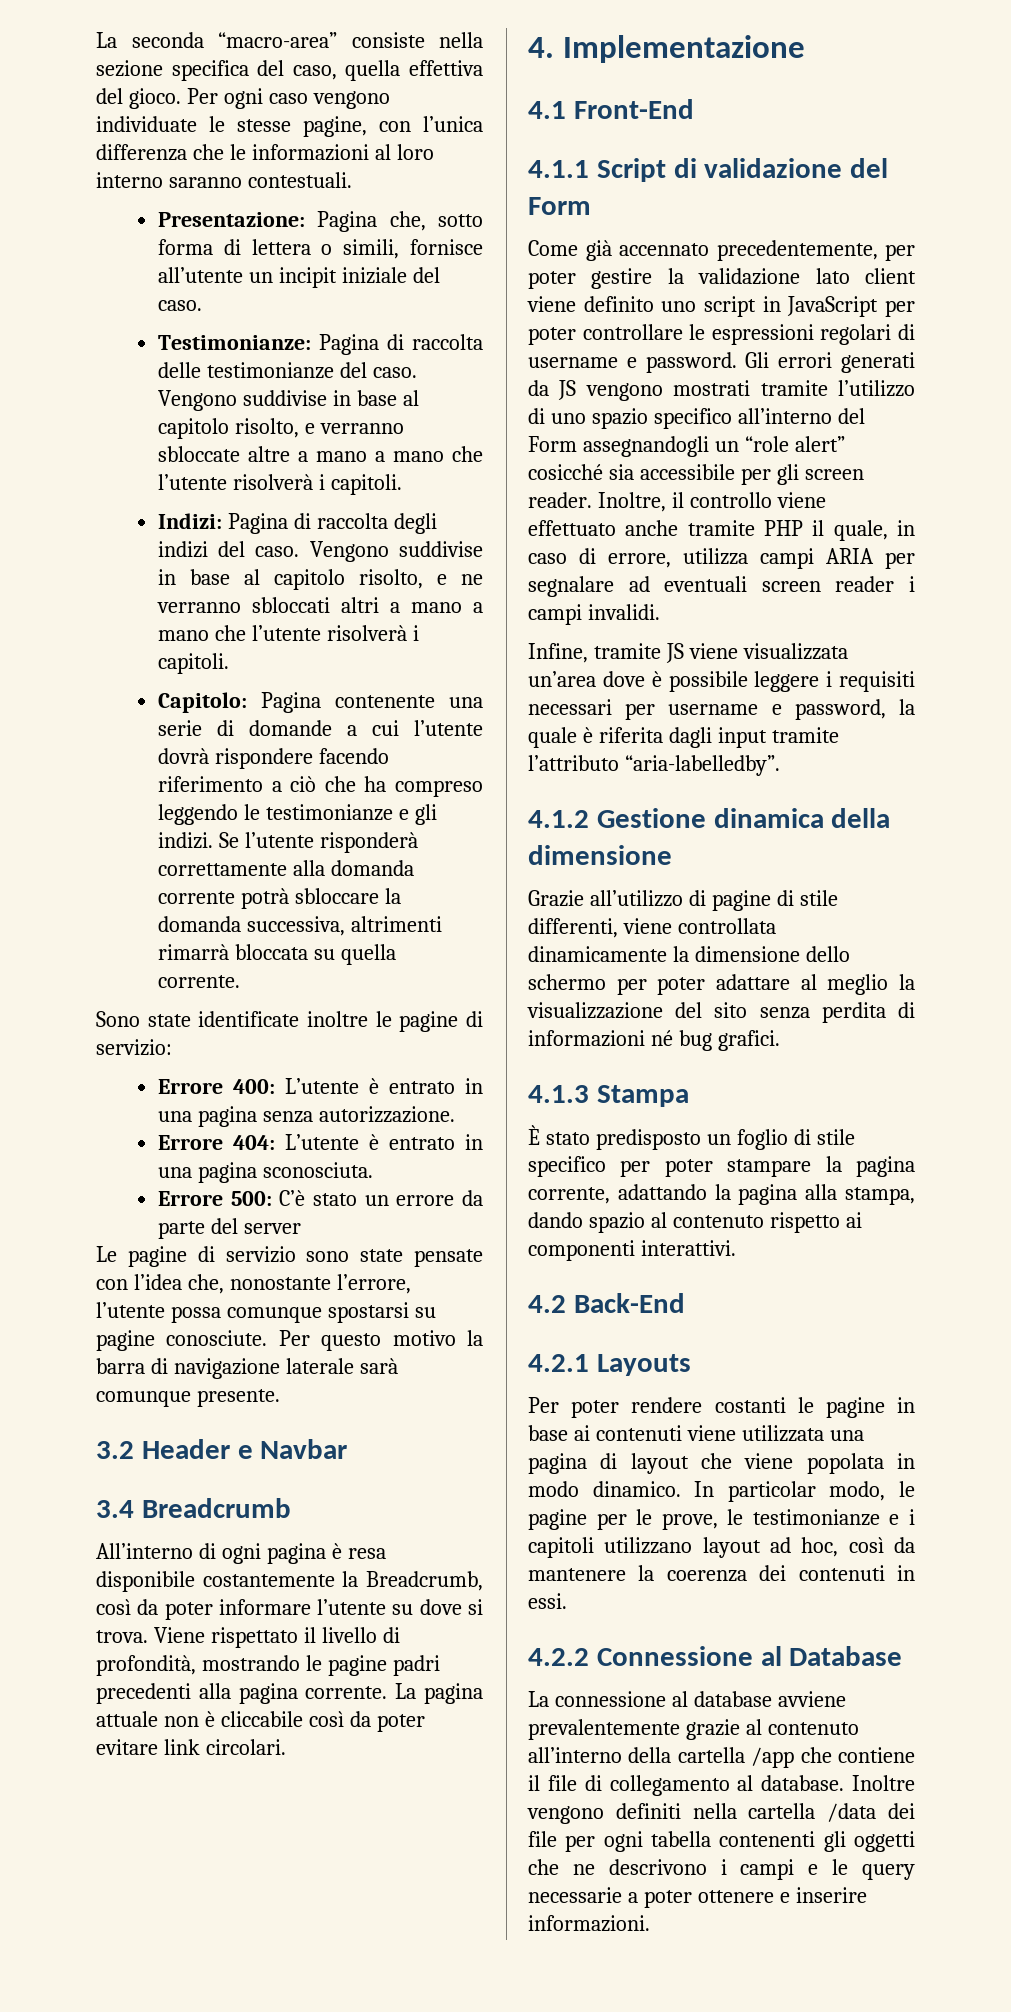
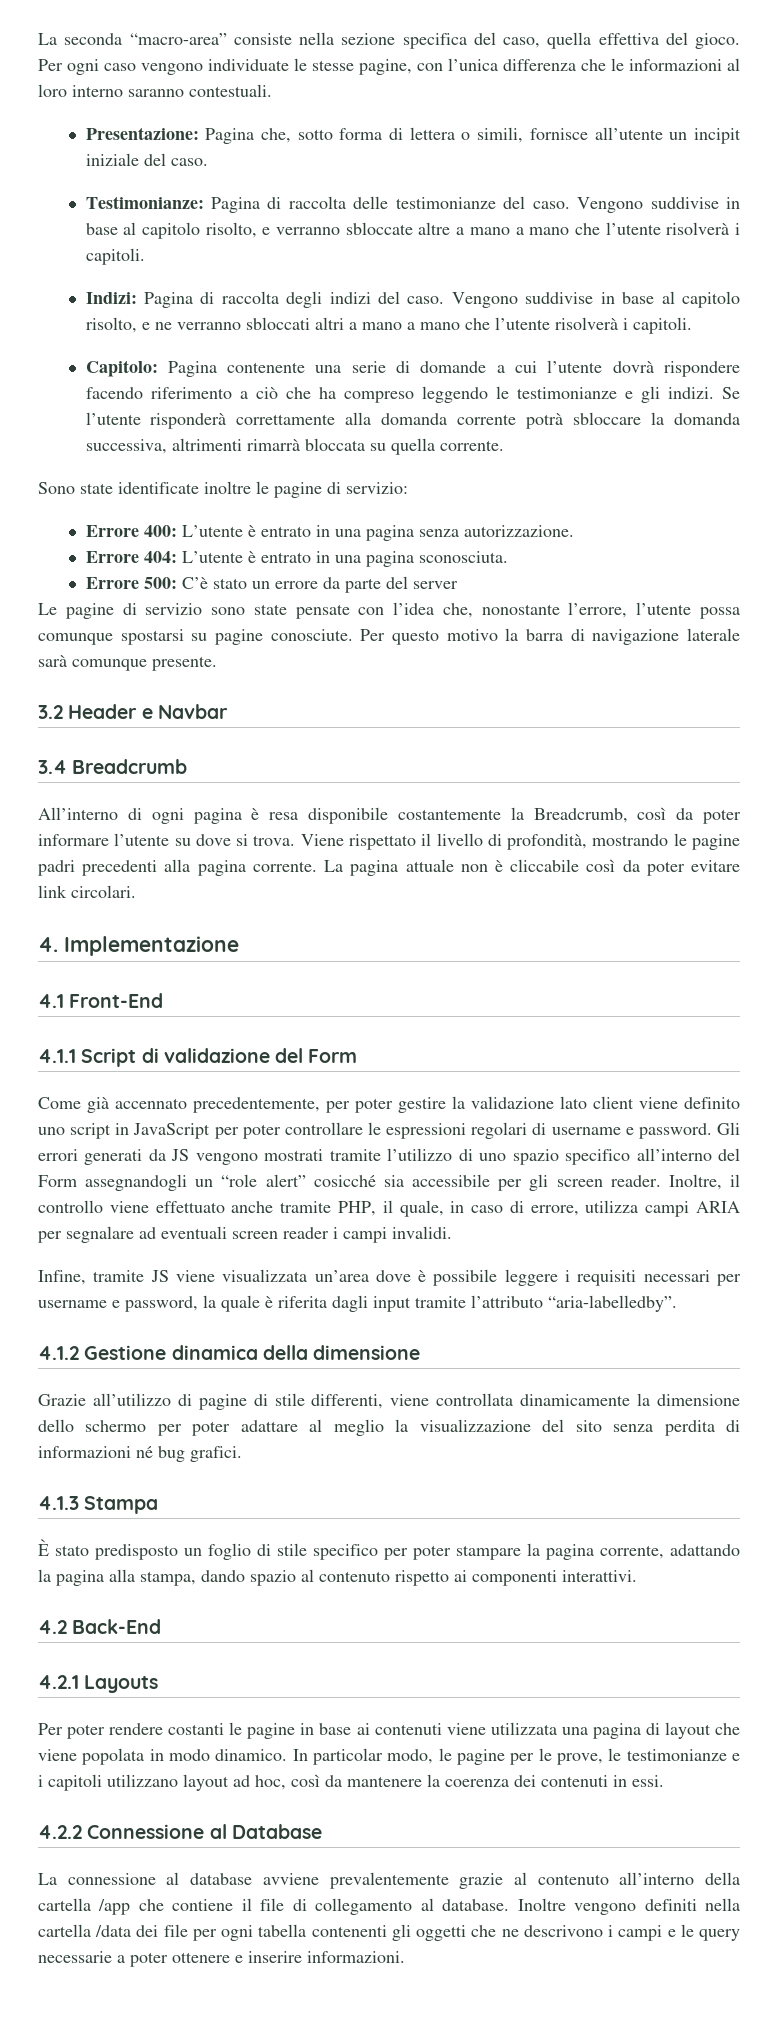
- Inoltre, il controllo viene effettuato anche tramite PHP il quale, in caso di errore, utilizza campi ARIA per segnalare ad eventuali screen reader i campi invalidi.
+ Inoltre, il controllo viene effettuato anche tramite PHP, il quale, in caso di errore, utilizza campi ARIA per segnalare ad eventuali screen reader i campi invalidi.

